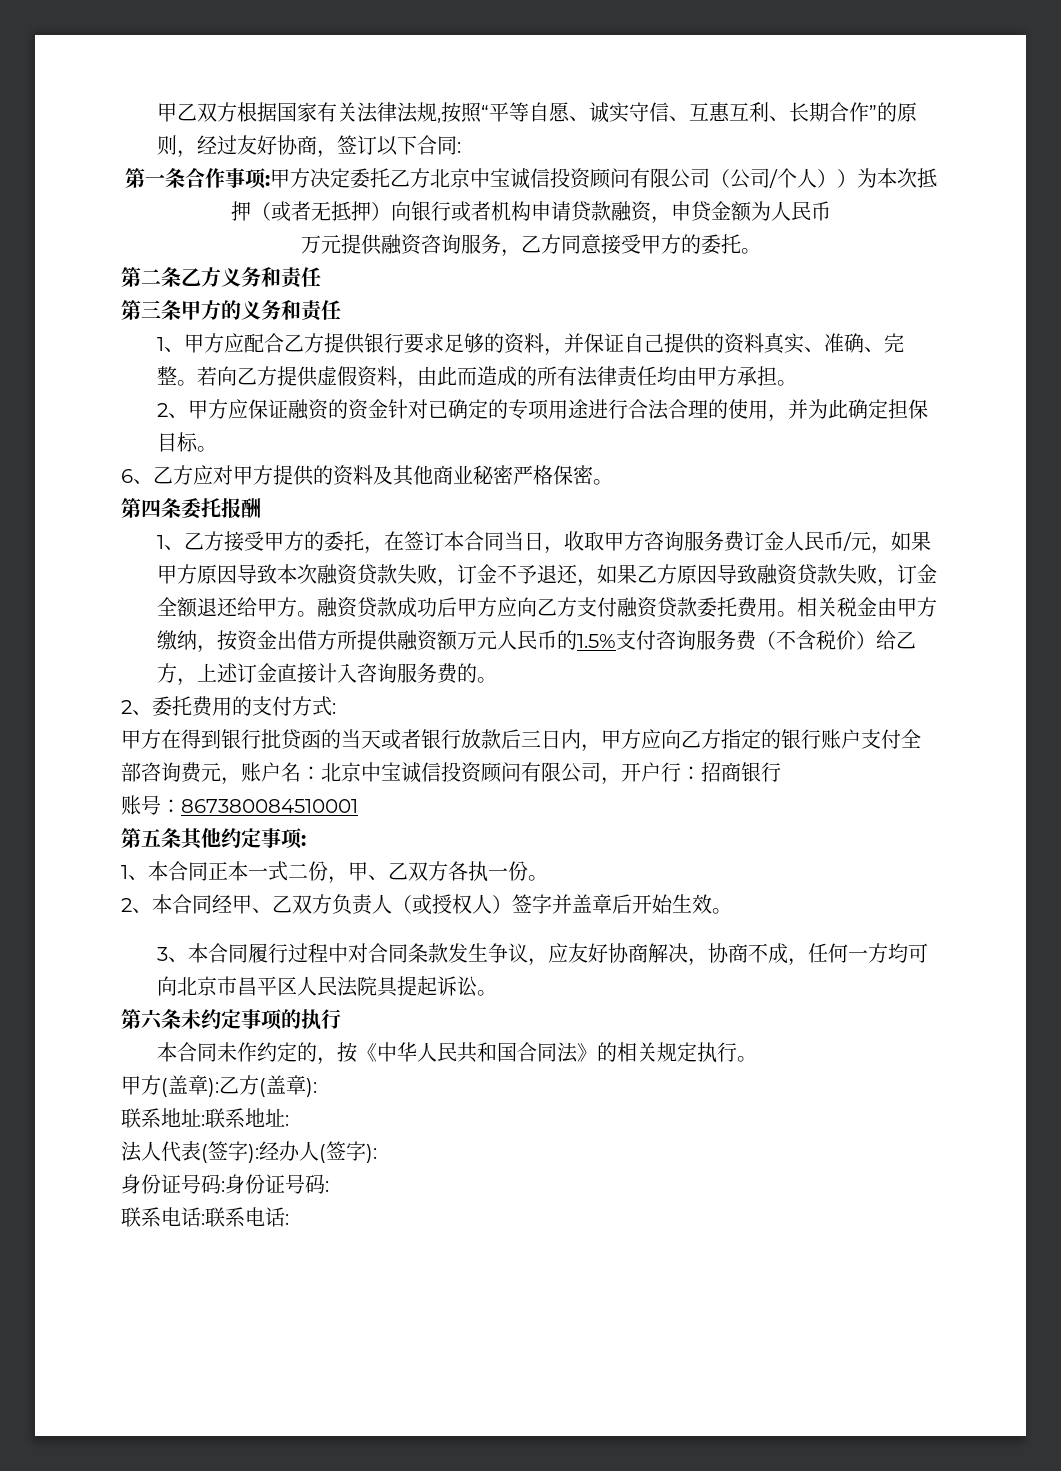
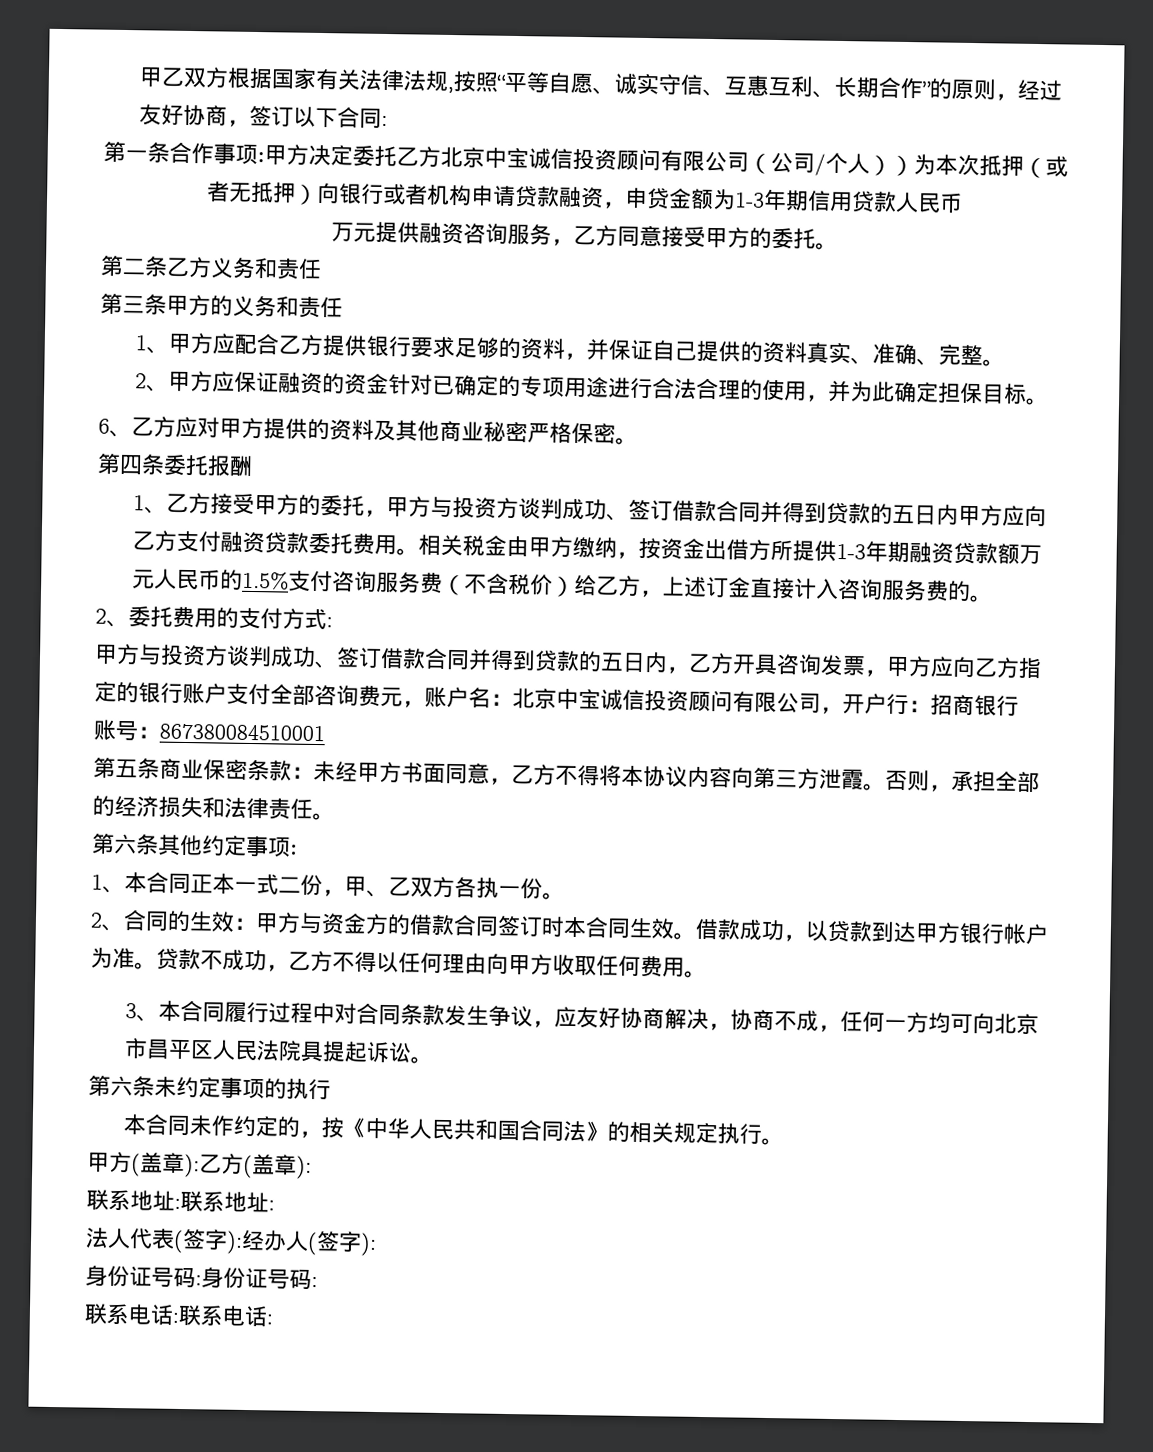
- 第一条合作事项:甲方决定委托乙方北京中宝诚信投资顾问有限公司（公司/个人））为本次抵押（或者无抵押）向银行或者机构申请贷款融资，申贷金额为人民币
+ 第一条合作事项:甲方决定委托乙方北京中宝诚信投资顾问有限公司（公司/个人））为本次抵押（或者无抵押）向银行或者机构申请贷款融资，申贷金额为1-3年期信用贷款人民币
- 若向乙方提供虚假资料，由此而造成的所有法律责任均由甲方承担。
- 1、乙方接受甲方的委托，在签订本合同当日，收取甲方咨询服务费订金人民币/元，如果甲方原因导致本次融资贷款失败，订金不予退还，如果乙方原因导致融资贷款失败，订金全额退还给甲方。融资贷款成功后甲方应向乙方支付融资贷款委托费用。
+ 1、乙方接受甲方的委托，甲方与投资方谈判成功、签订借款合同并得到贷款的五日内甲方应向乙方支付融资贷款委托费用。
- 相关税金由甲方缴纳，按资金出借方所提供融资额万元人民币的1.5%支付咨询服务费（不含税价）给乙方，上述订金直接计入咨询服务费的。
+ 相关税金由甲方缴纳，按资金出借方所提供1-3年期融资贷款额万元人民币的1.5%支付咨询服务费（不含税价）给乙方，上述订金直接计入咨询服务费的。
- 甲方在得到银行批贷函的当天或者银行放款后三日内，甲方应向乙方指定的银行账户支付全部咨询费元，账户名：北京中宝诚信投资顾问有限公司，开户行：招商银行
+ 甲方与投资方谈判成功、签订借款合同并得到贷款的五日内，乙方开具咨询发票，甲方应向乙方指定的银行账户支付全部咨询费元，账户名：北京中宝诚信投资顾问有限公司，开户行：招商银行
- 第五条其他约定事项:
+ 第五条商业保密条款：未经甲方书面同意，乙方不得将本协议内容向第三方泄霞。否则，承担全部的经济损失和法律责任。
+ 第六条其他约定事项:
- 2、本合同经甲、乙双方负责人（或授权人）签字并盖章后开始生效。
+ 2、合同的生效：甲方与资金方的借款合同签订时本合同生效。借款成功，以贷款到达甲方银行帐户为准。贷款不成功，乙方不得以任何理由向甲方收取任何费用。

